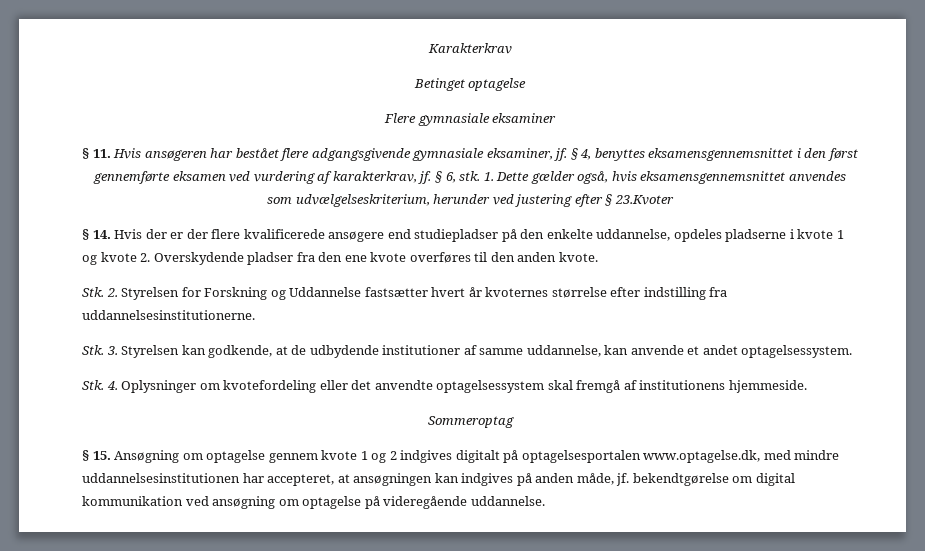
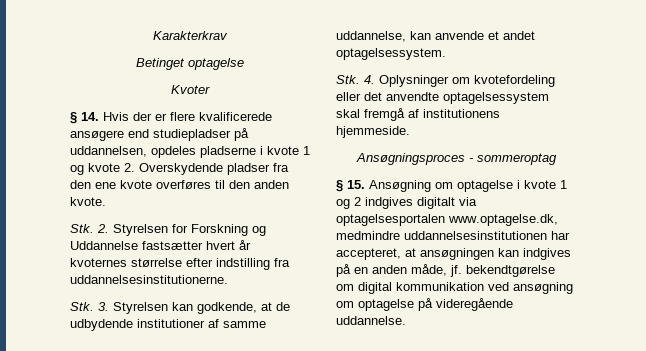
- Flere gymnasiale eksaminer
- § 11. Hvis ansøgeren har bestået flere adgangsgivende gymnasiale eksaminer, jf. § 4, benyttes eksamensgennemsnittet i den først gennemførte eksamen ved vurdering af karakterkrav, jf. § 6, stk. 1. Dette gælder også, hvis eksamensgennemsnittet anvendes som udvælgelseskriterium, herunder ved justering efter § 23.Kvoter
+ Kvoter
- § 14. Hvis der er der flere kvalificerede ansøgere end studiepladser på den enkelte uddannelse, opdeles pladserne i kvote 1 og kvote 2. Overskydende pladser fra den ene kvote overføres til den anden kvote.
+ § 14. Hvis der er flere kvalificerede ansøgere end studiepladser på uddannelsen, opdeles pladserne i kvote 1 og kvote 2. Overskydende pladser fra den ene kvote overføres til den anden kvote.
- Sommeroptag
+ Ansøgningsproces - sommeroptag
- § 15. Ansøgning om optagelse gennem kvote 1 og 2 indgives digitalt på optagelsesportalen www.optagelse.dk, med mindre uddannelsesinstitutionen har accepteret, at ansøgningen kan indgives på anden måde, jf. bekendtgørelse om digital kommunikation ved ansøgning om optagelse på videregående uddannelse.
+ § 15. Ansøgning om optagelse i kvote 1 og 2 indgives digitalt via optagelsesportalen www.optagelse.dk, medmindre uddannelsesinstitutionen har accepteret, at ansøgningen kan indgives på en anden måde, jf. bekendtgørelse om digital kommunikation ved ansøgning om optagelse på videregående uddannelse.

